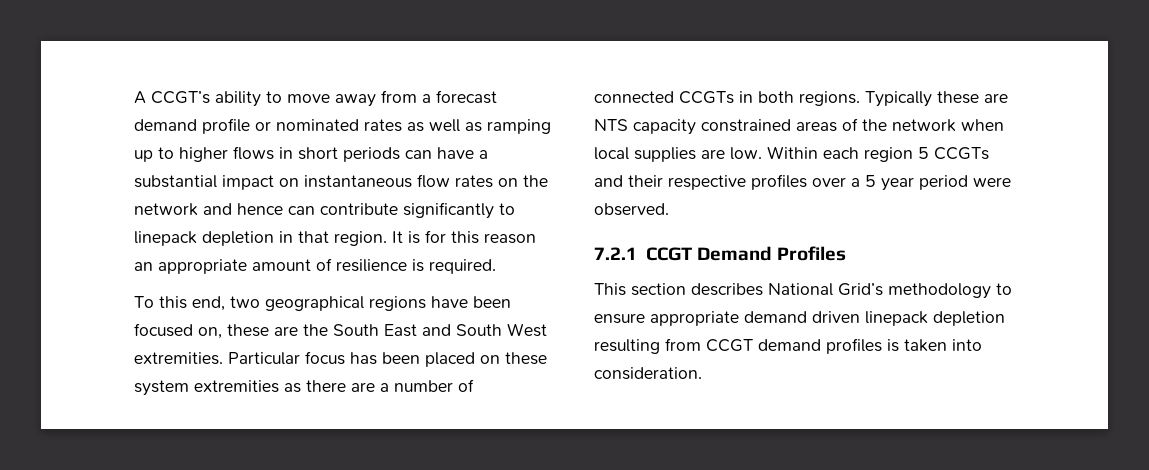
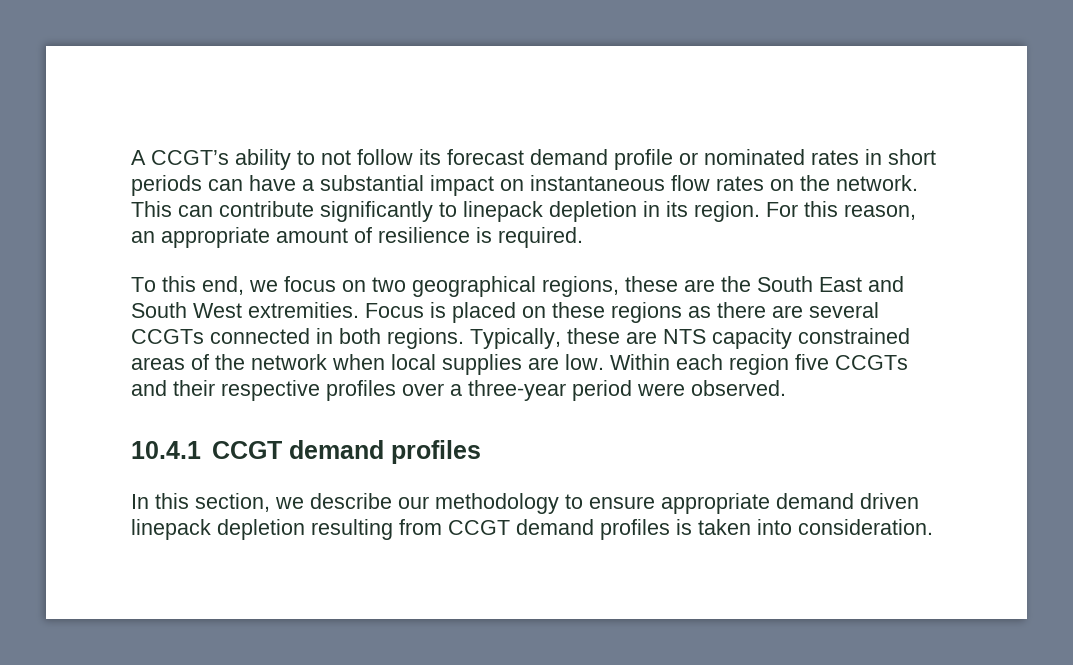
- A CCGT’s ability to move away from a forecast demand profile or nominated rates as well as ramping up to higher flows in short periods can have a substantial impact on instantaneous flow rates on the network and hence can contribute significantly to linepack depletion in that region. It is for this reason an appropriate amount of resilience is required.
+ A CCGT’s ability to not follow its forecast demand profile or nominated rates in short periods can have a substantial impact on instantaneous flow rates on the network. This can contribute significantly to linepack depletion in its region. For this reason, an appropriate amount of resilience is required.
- To this end, two geographical regions have been focused on, these are the South East and South West extremities.
+ To this end, we focus on two geographical regions, these are the South East and South West extremities.
- Particular focus has been placed on these system extremities as there are a number of connected CCGTs in both regions.
+ Focus is placed on these regions as there are several CCGTs connected in both regions.
- Typically these are NTS capacity constrained areas of the network when local supplies are low.
+ Typically, these are NTS capacity constrained areas of the network when local supplies are low.
- Within each region 5 CCGTs and their respective profiles over a 5 year period were observed.
+ Within each region five CCGTs and their respective profiles over a three-year period were observed.
- 7.2.1 CCGT Demand Profiles
- This section describes National Grid’s methodology to ensure appropriate demand driven linepack depletion resulting from CCGT demand profiles is taken into consideration.
+ 10.4.1 CCGT demand profiles
+ In this section, we describe our methodology to ensure appropriate demand driven linepack depletion resulting from CCGT demand profiles is taken into consideration.

